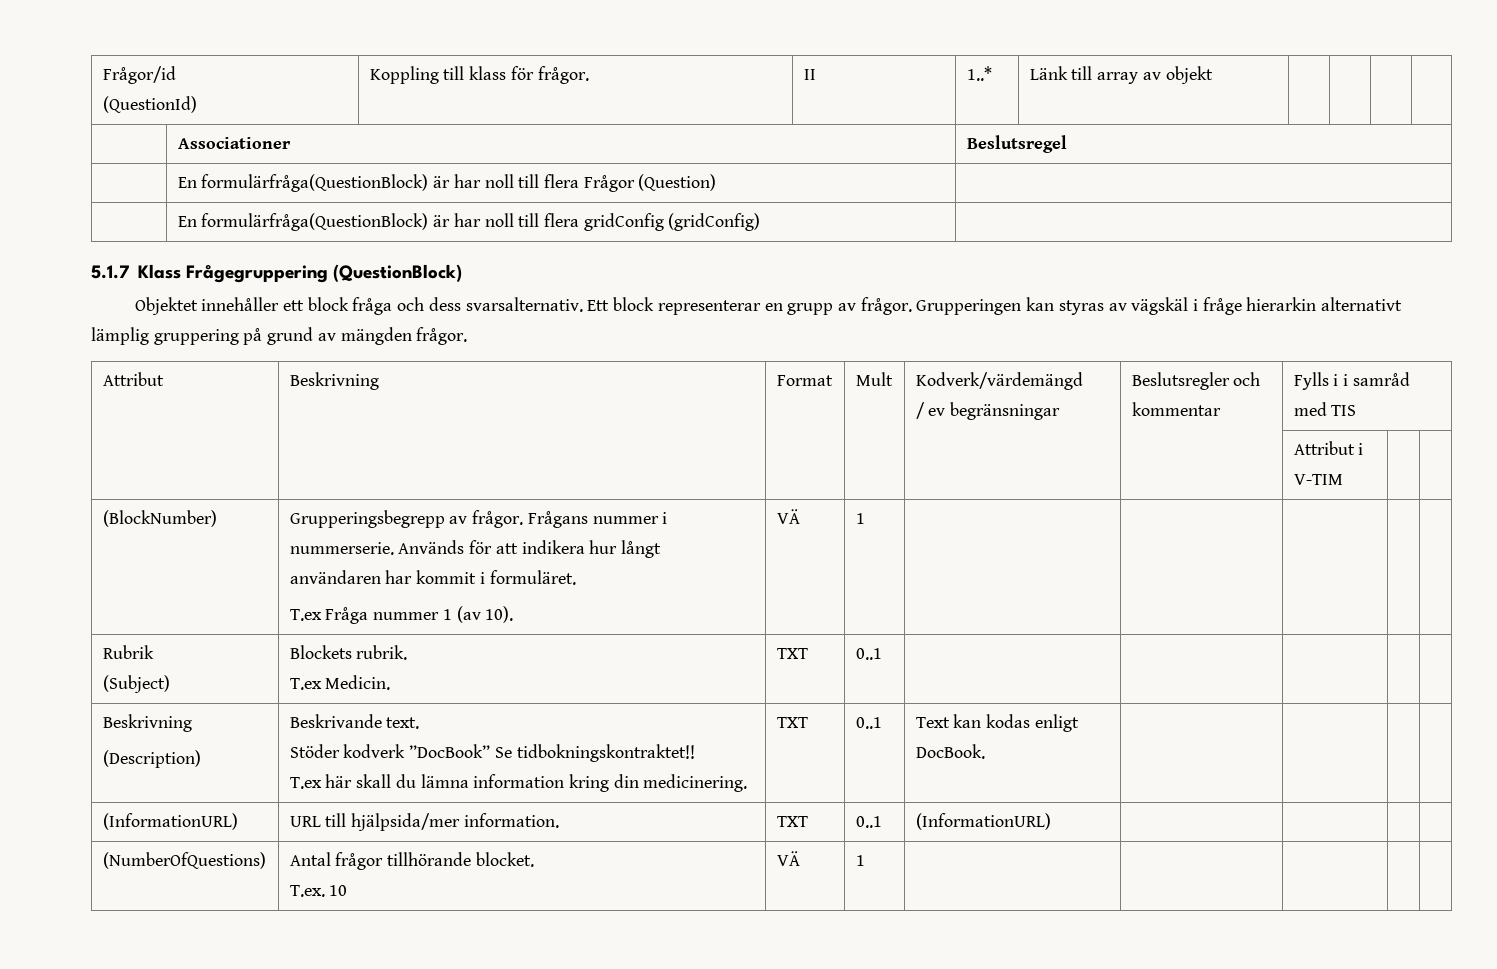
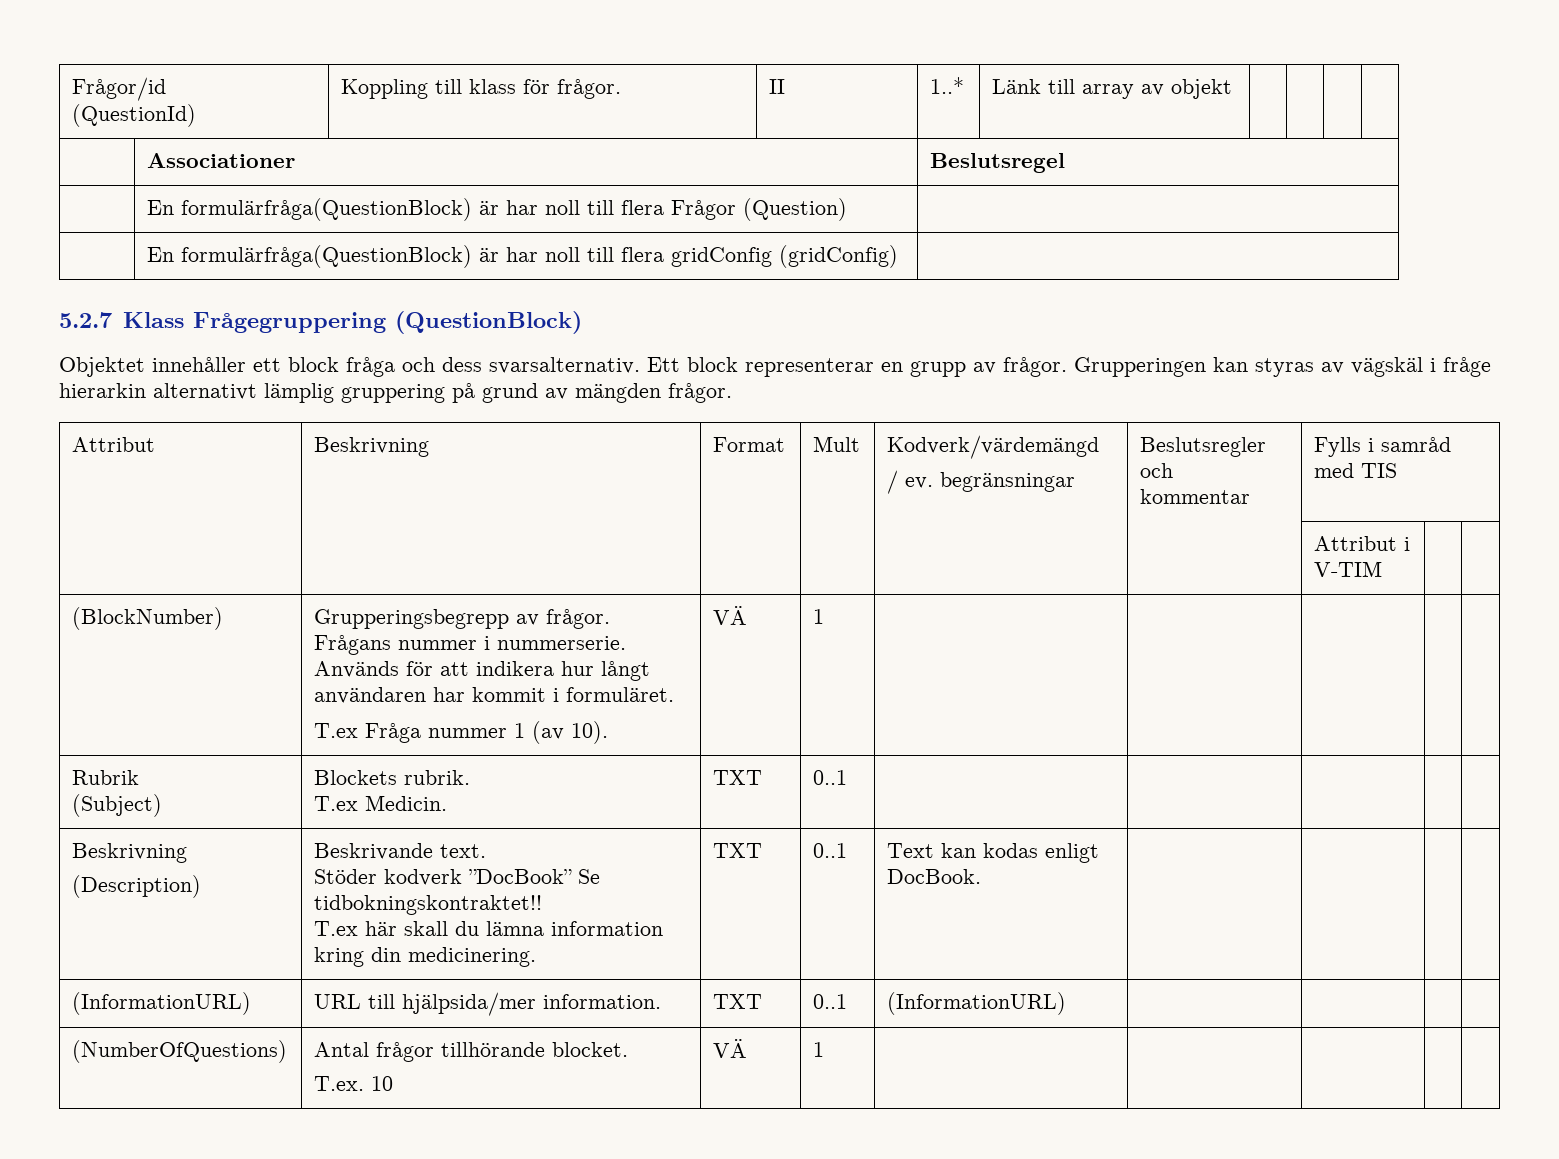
- 5.1.7 Klass Frågegruppering (QuestionBlock)
+ 5.2.7 Klass Frågegruppering (QuestionBlock)
  Attribut | Beskrivning | Format | Mult | Kodverk/värdemängd
- / ev begränsningar | Beslutsregler och kommentar | Fylls i i samråd med TIS
+ / ev. begränsningar | Beslutsregler och kommentar | Fylls i samråd med TIS

